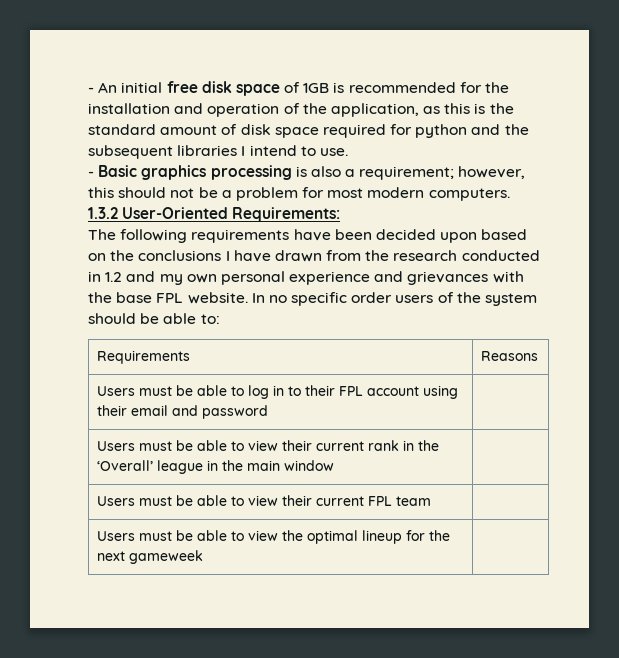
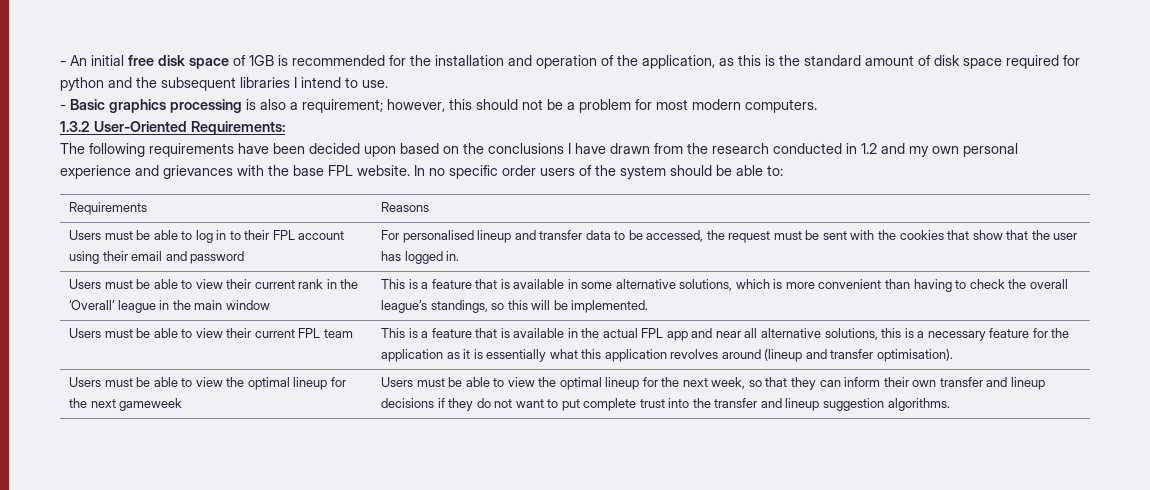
+ For personalised lineup and transfer data to be accessed, the request must be sent with the cookies that show that the user has logged in.
+ This is a feature that is available in some alternative solutions, which is more convenient than having to check the overall league’s standings, so this will be implemented.
+ This is a feature that is available in the actual FPL app and near all alternative solutions, this is a necessary feature for the application as it is essentially what this application revolves around (lineup and transfer optimisation).
+ Users must be able to view the optimal lineup for the next week, so that they can inform their own transfer and lineup decisions if they do not want to put complete trust into the transfer and lineup suggestion algorithms.

